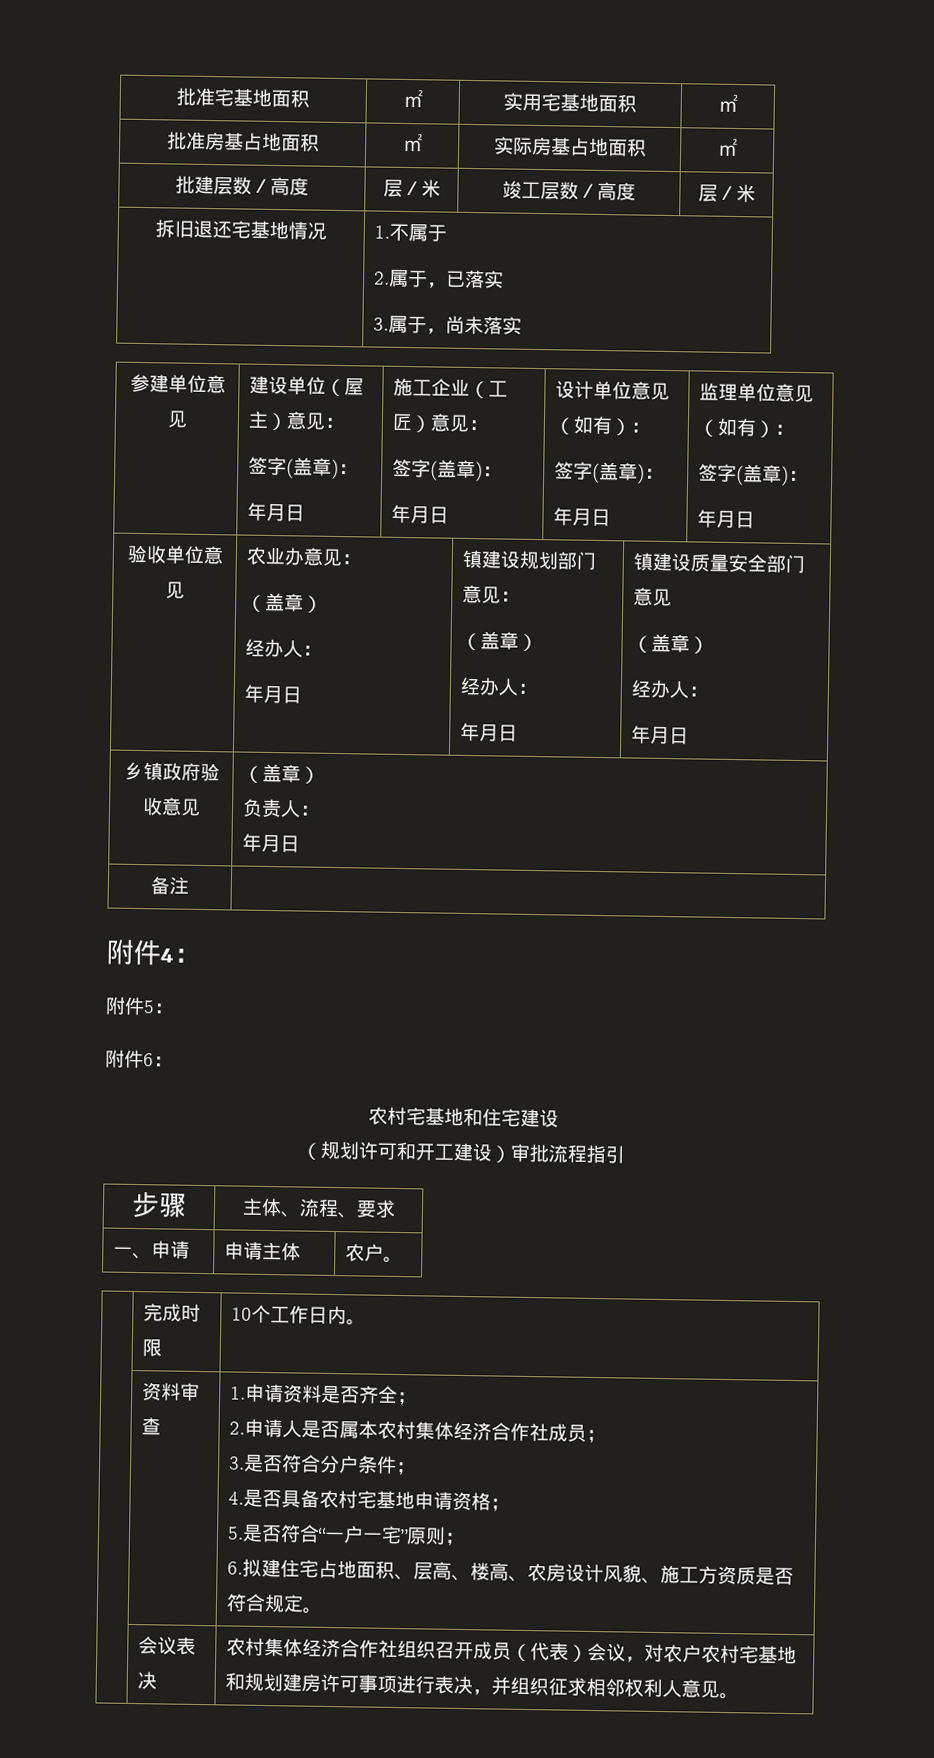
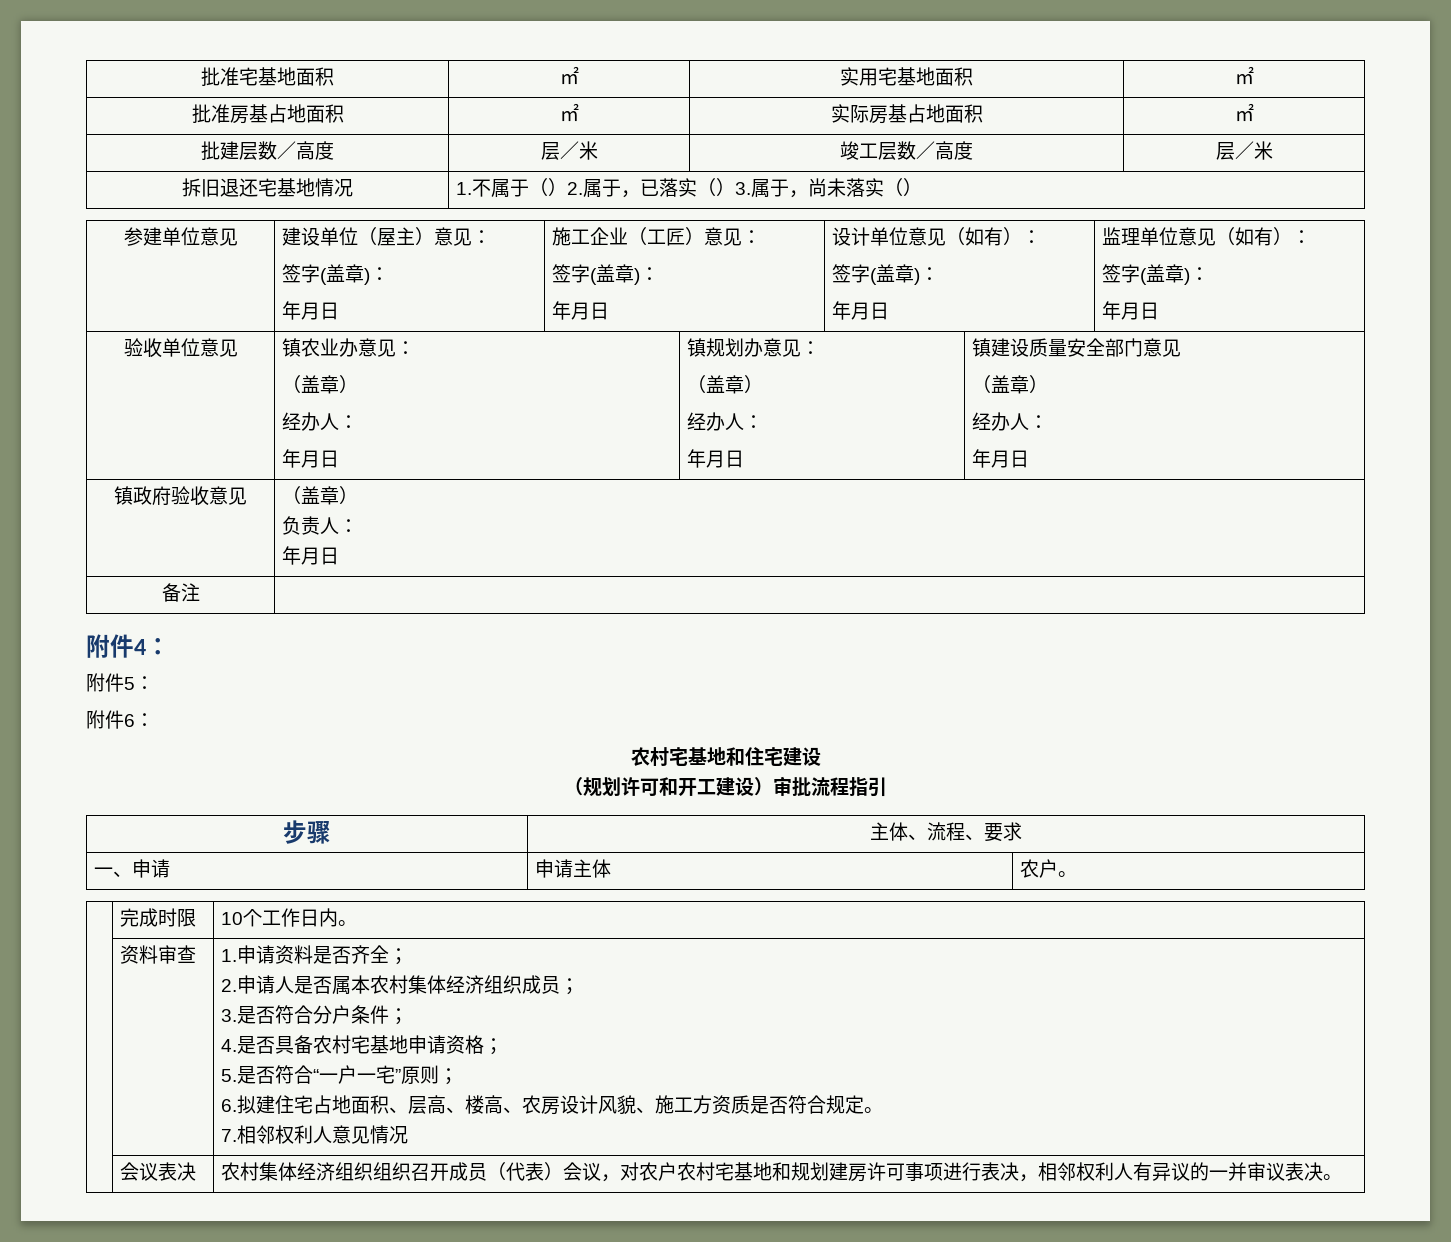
- 拆旧退还宅基地情况 | 1.不属于
- 2.属于，已落实
- 3.属于，尚未落实
+ 拆旧退还宅基地情况 | 1.不属于（）2.属于，已落实（）3.属于，尚未落实（）
- 验收单位意见 | 农业办意见：
+ 验收单位意见 | 镇农业办意见：
  （盖章）
  经办人：
- 年月日 | 镇建设规划部门意见：
+ 年月日 | 镇规划办意见：
- 乡镇政府验收意见 | （盖章）
+ 镇政府验收意见 | （盖章）
- 2.申请人是否属本农村集体经济合作社成员；
+ 2.申请人是否属本农村集体经济组织成员；
+ 7.相邻权利人意见情况
- | 会议表决 | 农村集体经济合作社组织召开成员（代表）会议，对农户农村宅基地和规划建房许可事项进行表决，并组织征求相邻权利人意见。
+ | 会议表决 | 农村集体经济组织组织召开成员（代表）会议，对农户农村宅基地和规划建房许可事项进行表决，相邻权利人有异议的一并审议表决。

